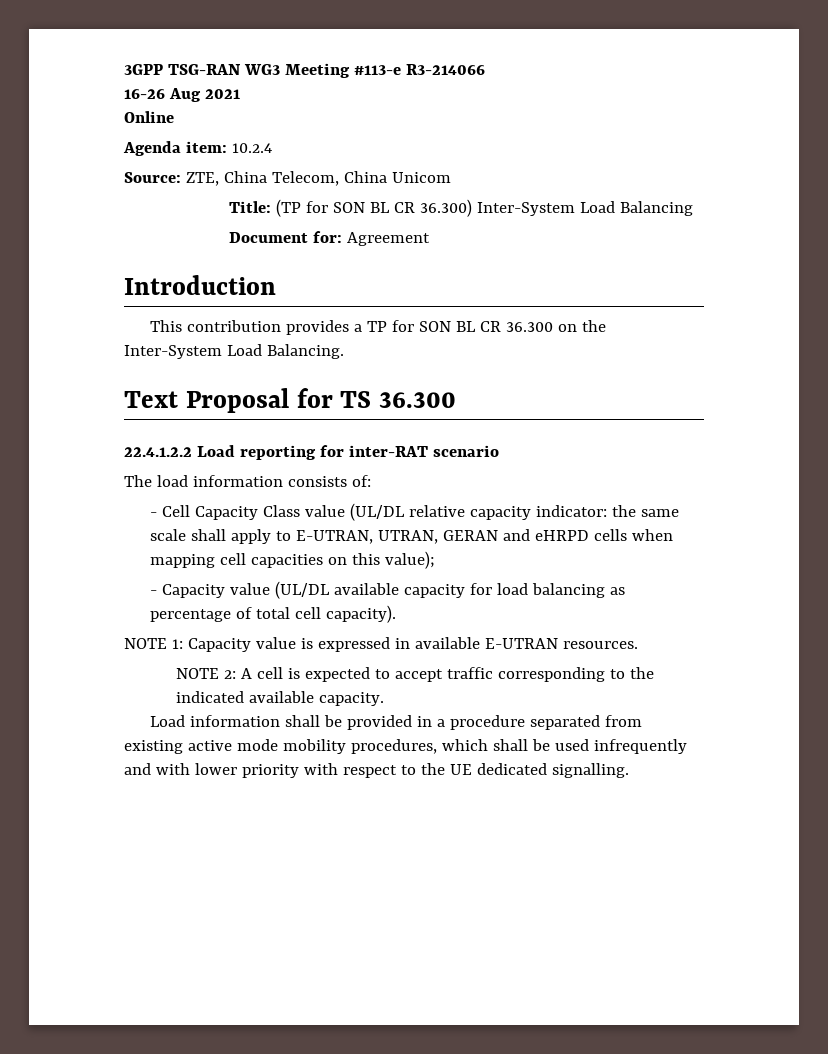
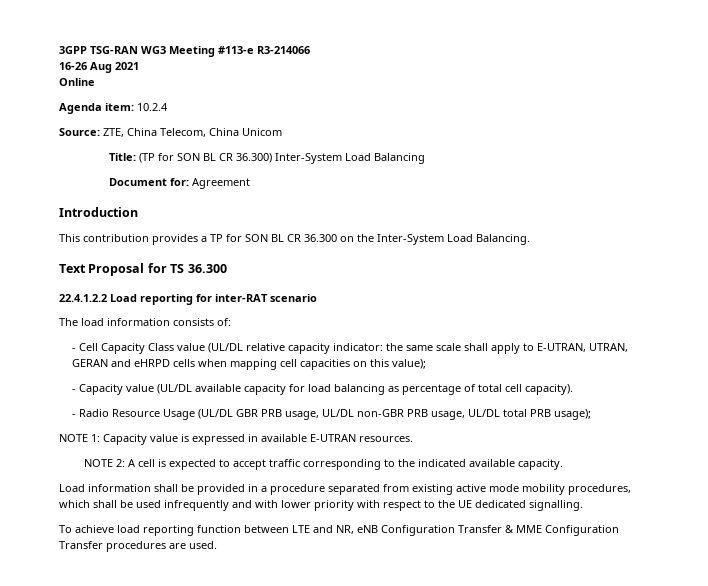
+ - Radio Resource Usage (UL/DL GBR PRB usage, UL/DL non-GBR PRB usage, UL/DL total PRB usage);
+ To achieve load reporting function between LTE and NR, eNB Configuration Transfer & MME Configuration Transfer procedures are used.

